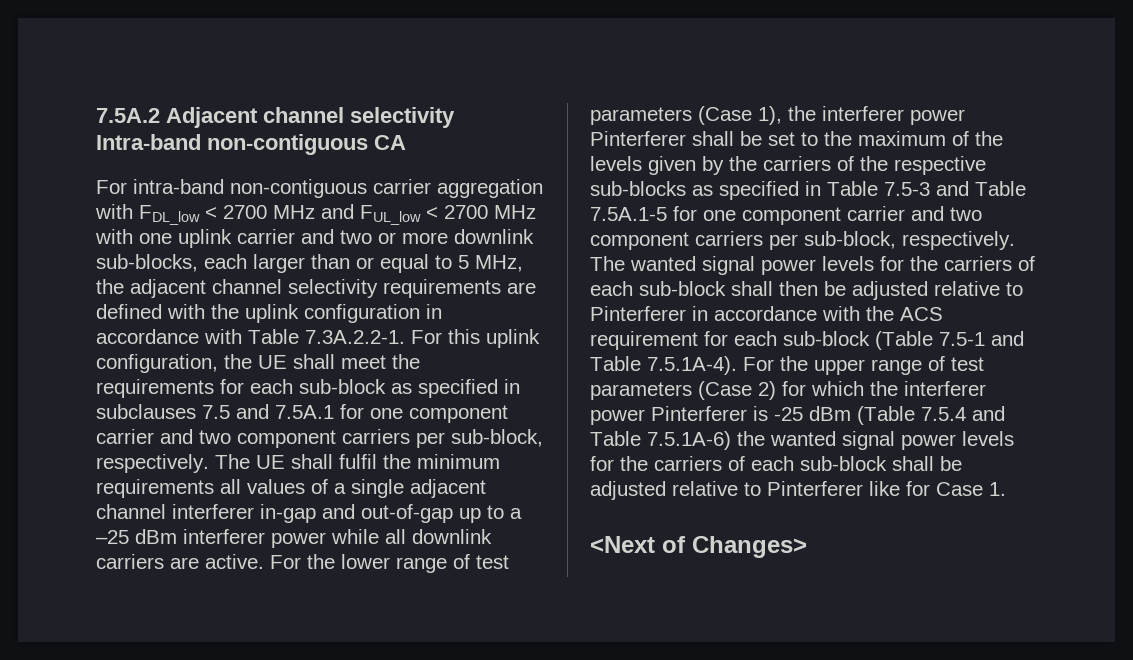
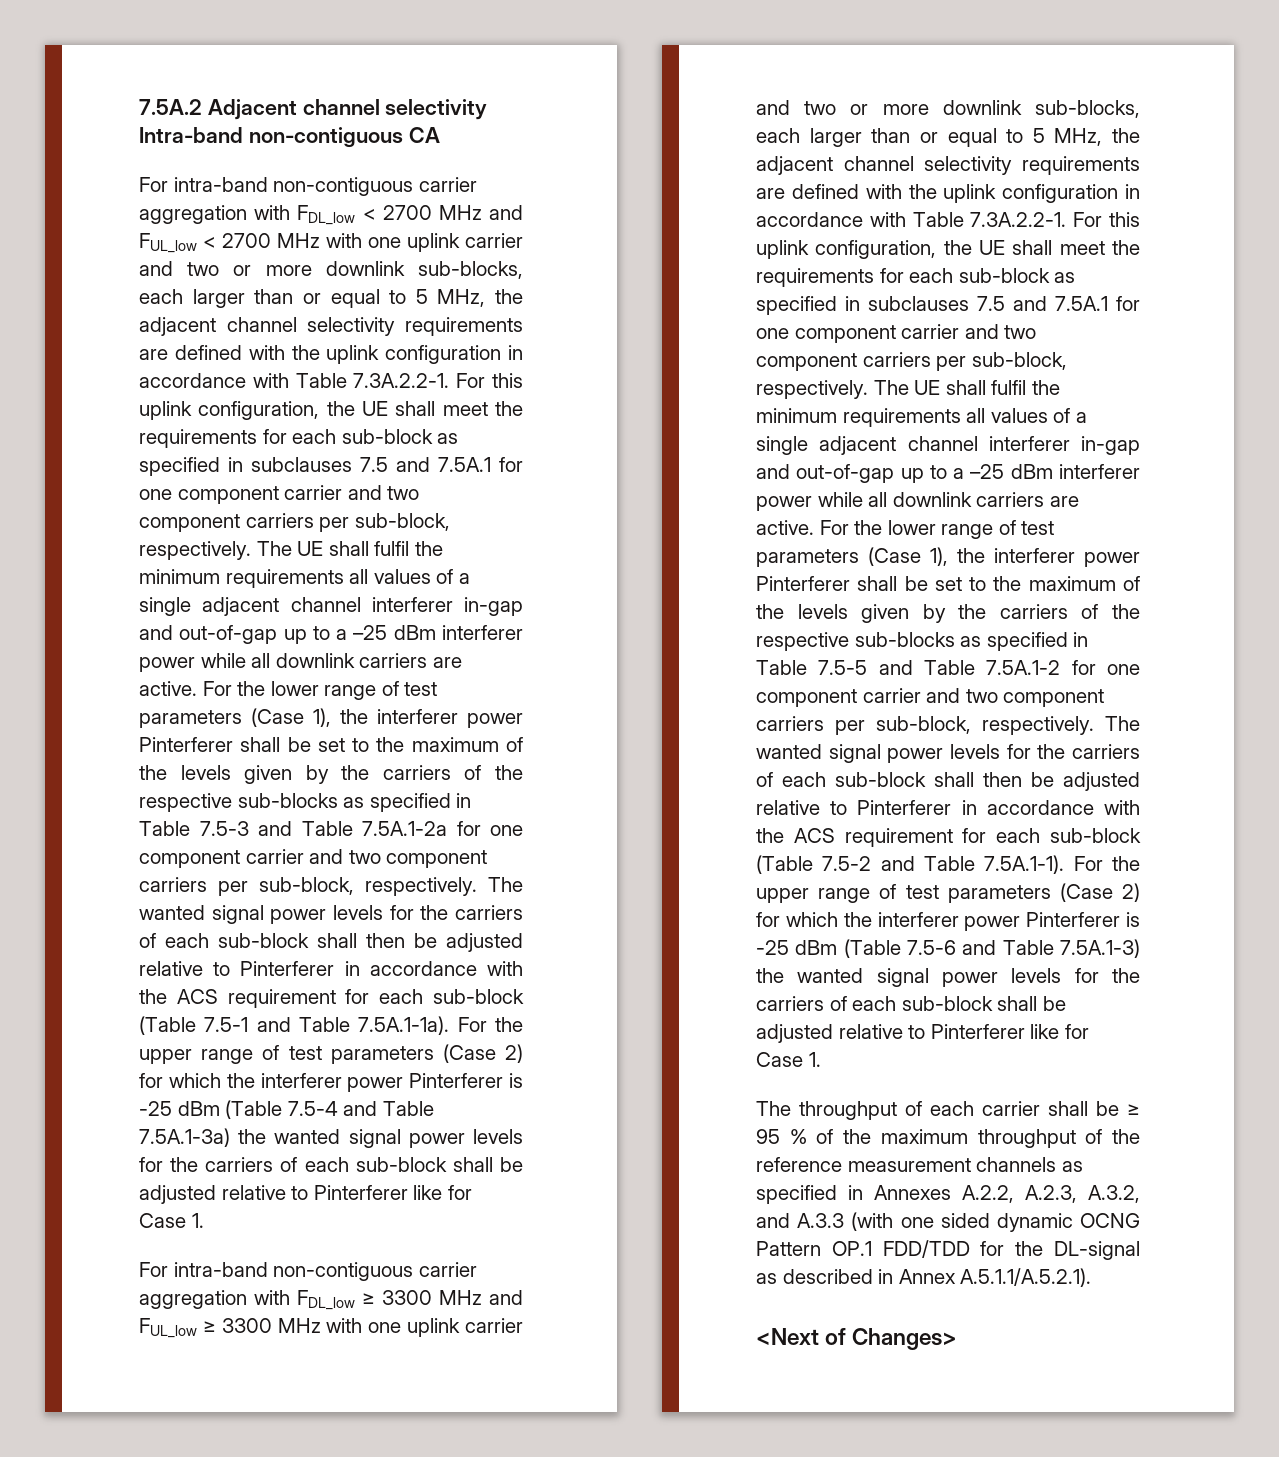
- For the lower range of test parameters (Case 1), the interferer power Pinterferer shall be set to the maximum of the levels given by the carriers of the respective sub-blocks as specified in Table 7.5-3 and Table 7.5A.1-5 for one component carrier and two component carriers per sub-block, respectively.
+ For the lower range of test parameters (Case 1), the interferer power Pinterferer shall be set to the maximum of the levels given by the carriers of the respective sub-blocks as specified in Table 7.5-3 and Table 7.5A.1-2a for one component carrier and two component carriers per sub-block, respectively.
- The wanted signal power levels for the carriers of each sub-block shall then be adjusted relative to Pinterferer in accordance with the ACS requirement for each sub-block (Table 7.5-1 and Table 7.5.1A-4). For the upper range of test parameters (Case 2) for which the interferer power Pinterferer is -25 dBm (Table 7.5.4 and Table 7.5.1A-6) the wanted signal power levels for the carriers of each sub-block shall be adjusted relative to Pinterferer like for Case 1.
+ The wanted signal power levels for the carriers of each sub-block shall then be adjusted relative to Pinterferer in accordance with the ACS requirement for each sub-block (Table 7.5-1 and Table 7.5A.1-1a). For the upper range of test parameters (Case 2) for which the interferer power Pinterferer is -25 dBm (Table 7.5-4 and Table 7.5A.1-3a) the wanted signal power levels for the carriers of each sub-block shall be adjusted relative to Pinterferer like for Case 1.
+ For intra-band non-contiguous carrier aggregation with FDL_low ≥ 3300 MHz and FUL_low ≥ 3300 MHz with one uplink carrier and two or more downlink sub-blocks, each larger than or equal to 5 MHz, the adjacent channel selectivity requirements are defined with the uplink configuration in accordance with Table 7.3A.2.2-1. For this uplink configuration, the UE shall meet the requirements for each sub-block as specified in subclauses 7.5 and 7.5A.1 for one component carrier and two component carriers per sub-block, respectively. The UE shall fulfil the minimum requirements all values of a single adjacent channel interferer in-gap and out-of-gap up to a –25 dBm interferer power while all downlink carriers are active. For the lower range of test parameters (Case 1), the interferer power Pinterferer shall be set to the maximum of the levels given by the carriers of the respective sub-blocks as specified in Table 7.5-5 and Table 7.5A.1-2 for one component carrier and two component carriers per sub-block, respectively. The wanted signal power levels for the carriers of each sub-block shall then be adjusted relative to Pinterferer in accordance with the ACS requirement for each sub-block (Table 7.5-2 and Table 7.5A.1-1). For the upper range of test parameters (Case 2) for which the interferer power Pinterferer is -25 dBm (Table 7.5-6 and Table 7.5A.1-3) the wanted signal power levels for the carriers of each sub-block shall be adjusted relative to Pinterferer like for Case 1.
+ The throughput of each carrier shall be ≥ 95 % of the maximum throughput of the reference measurement channels as specified in Annexes A.2.2, A.2.3, A.3.2, and A.3.3 (with one sided dynamic OCNG Pattern OP.1 FDD/TDD for the DL-signal as described in Annex A.5.1.1/A.5.2.1).

